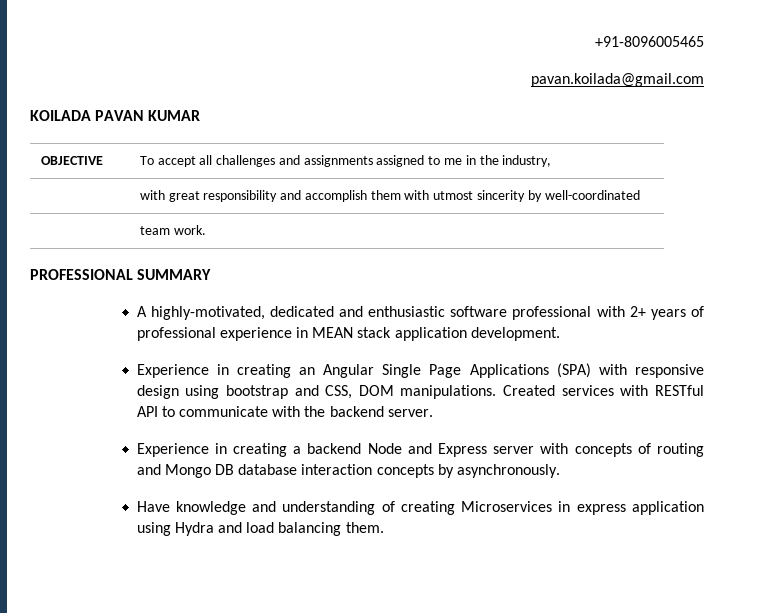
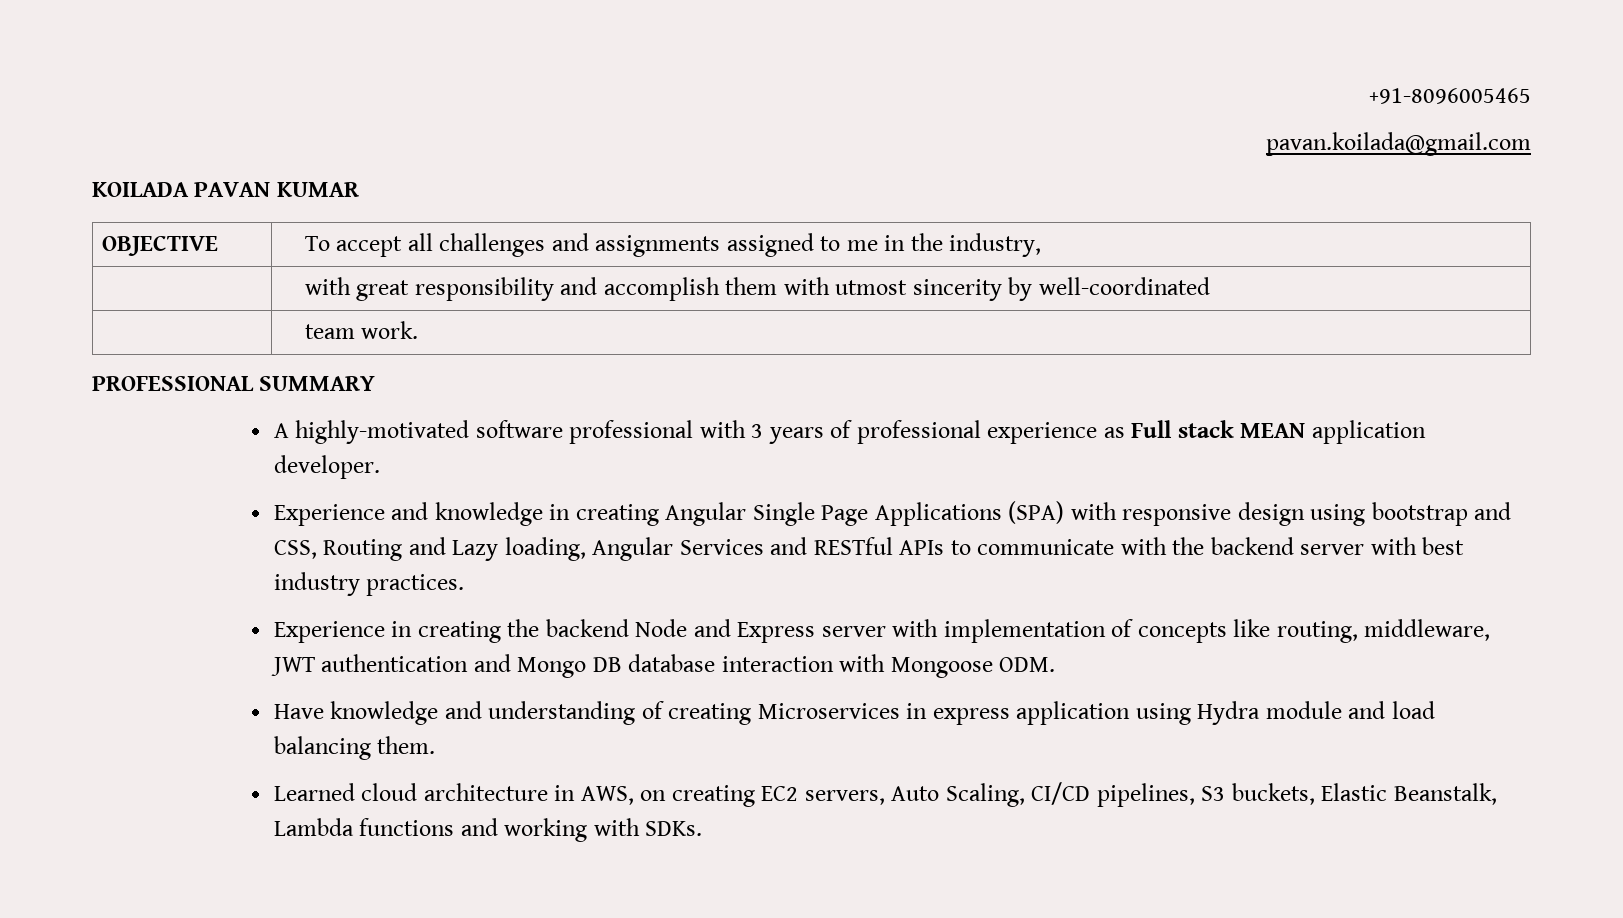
- A highly-motivated, dedicated and enthusiastic software professional with 2+ years of professional experience in MEAN stack application development.
- Experience in creating an Angular Single Page Applications (SPA) with responsive design using bootstrap and CSS, DOM manipulations. Created services with RESTful API to communicate with the backend server.
- Experience in creating a backend Node and Express server with concepts of routing and Mongo DB database interaction concepts by asynchronously.
+ A highly-motivated software professional with 3 years of professional experience as Full stack MEAN application developer.
+ Experience and knowledge in creating Angular Single Page Applications (SPA) with responsive design using bootstrap and CSS, Routing and Lazy loading, Angular Services and RESTful APIs to communicate with the backend server with best industry practices.
+ Experience in creating the backend Node and Express server with implementation of concepts like routing, middleware, JWT authentication and Mongo DB database interaction with Mongoose ODM.
- Have knowledge and understanding of creating Microservices in express application using Hydra and load balancing them.
+ Have knowledge and understanding of creating Microservices in express application using Hydra module and load balancing them.
+ Learned cloud architecture in AWS, on creating EC2 servers, Auto Scaling, CI/CD pipelines, S3 buckets, Elastic Beanstalk, Lambda functions and working with SDKs.

